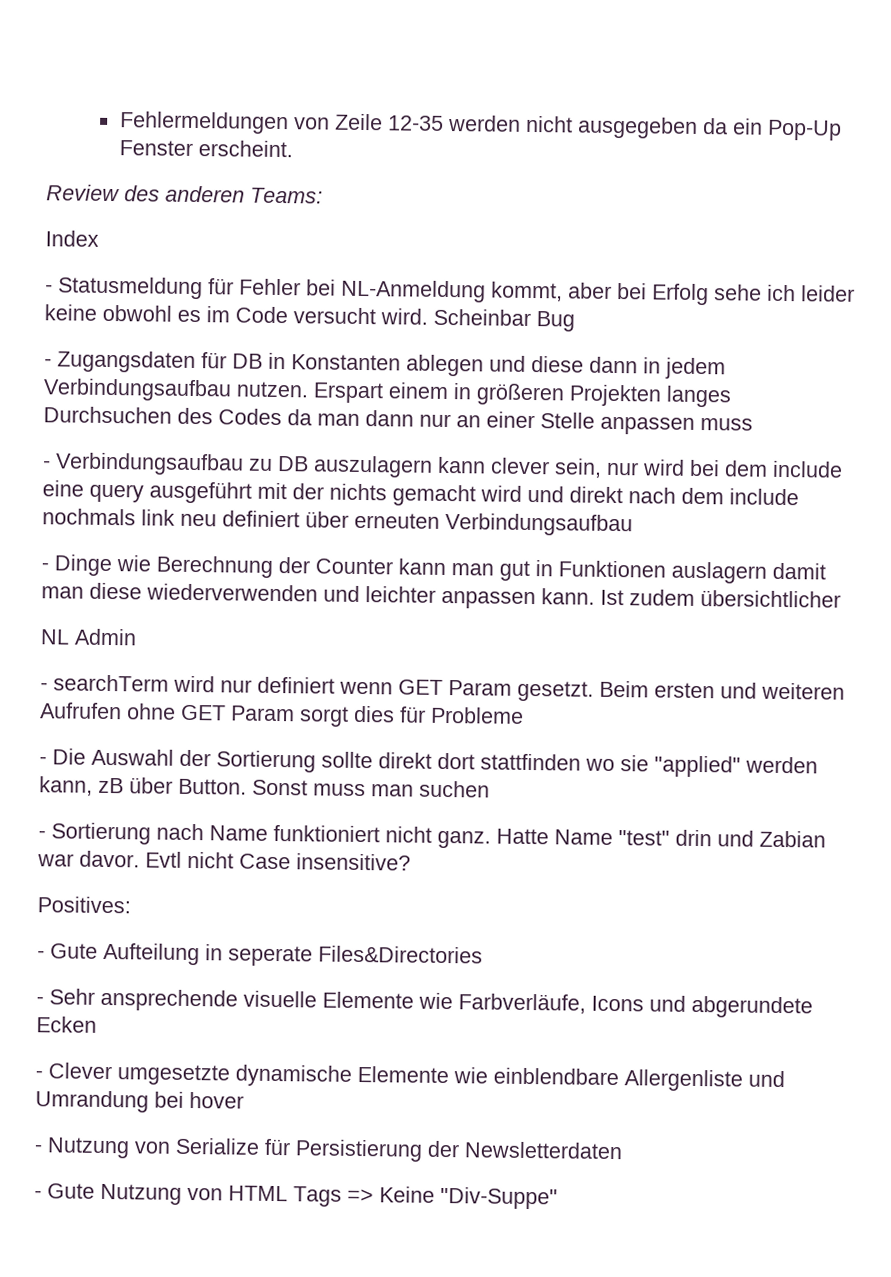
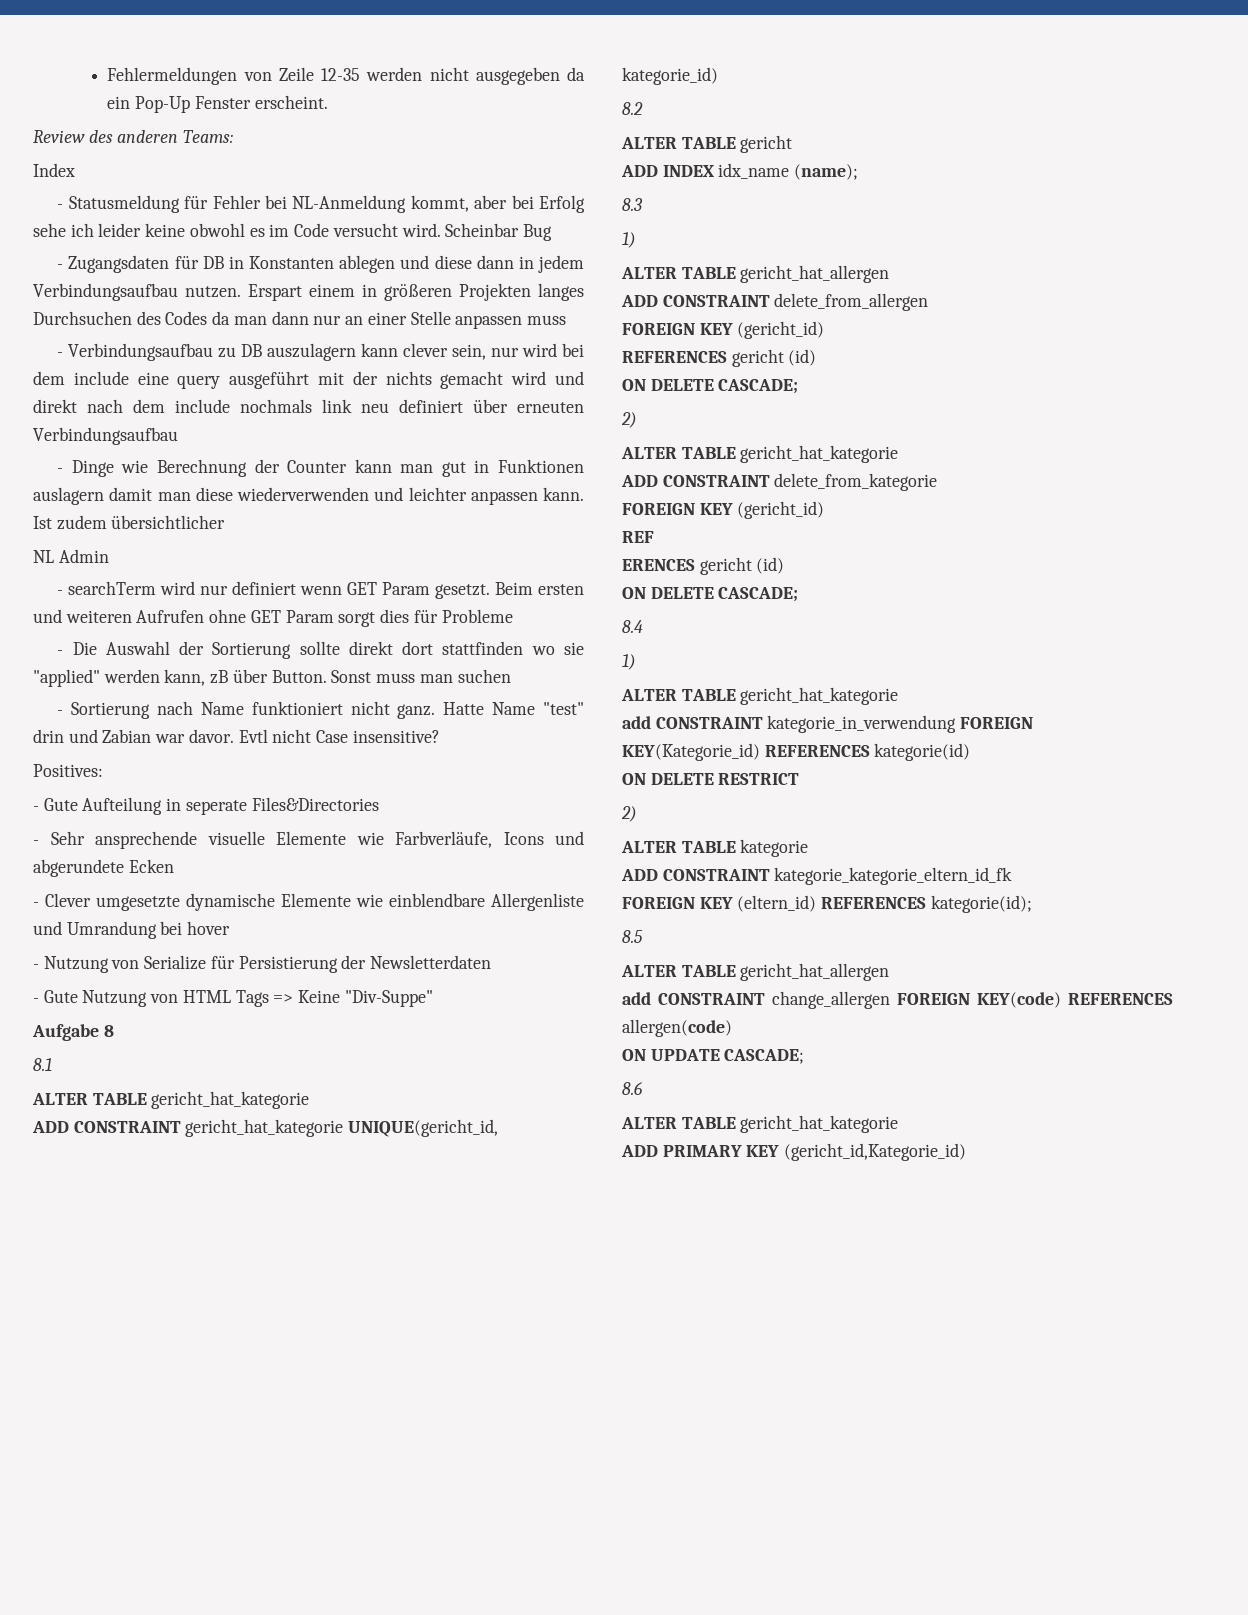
+ Aufgabe 8
+ 8.1
+ ALTER TABLE gericht_hat_kategorie
+ ADD CONSTRAINT gericht_hat_kategorie UNIQUE(gericht_id, kategorie_id)
+ 8.2
+ ALTER TABLE gericht
+ ADD INDEX idx_name (name);
+ 8.3
+ 1)
+ ALTER TABLE gericht_hat_allergen
+ ADD CONSTRAINT delete_from_allergen
+ FOREIGN KEY (gericht_id)
+ REFERENCES gericht (id)
+ ON DELETE CASCADE;
+ 2)
+ ALTER TABLE gericht_hat_kategorie
+ ADD CONSTRAINT delete_from_kategorie
+ FOREIGN KEY (gericht_id)
+ REF
+ ERENCES gericht (id)
+ ON DELETE CASCADE;
+ 8.4
+ 1)
+ ALTER TABLE gericht_hat_kategorie
+ add CONSTRAINT kategorie_in_verwendung FOREIGN KEY(Kategorie_id) REFERENCES kategorie(id)
+ ON DELETE RESTRICT
+ 2)
+ ALTER TABLE kategorie
+ ADD CONSTRAINT kategorie_kategorie_eltern_id_fk
+ FOREIGN KEY (eltern_id) REFERENCES kategorie(id);
+ 8.5
+ ALTER TABLE gericht_hat_allergen
+ add CONSTRAINT change_allergen FOREIGN KEY(code) REFERENCES allergen(code)
+ ON UPDATE CASCADE;
+ 8.6
+ ALTER TABLE gericht_hat_kategorie
+ ADD PRIMARY KEY (gericht_id,Kategorie_id)

